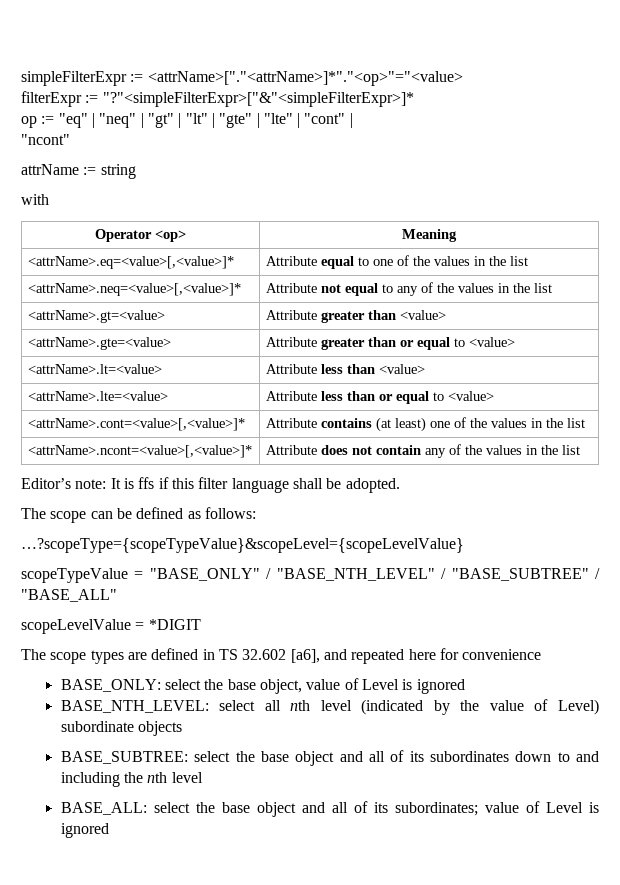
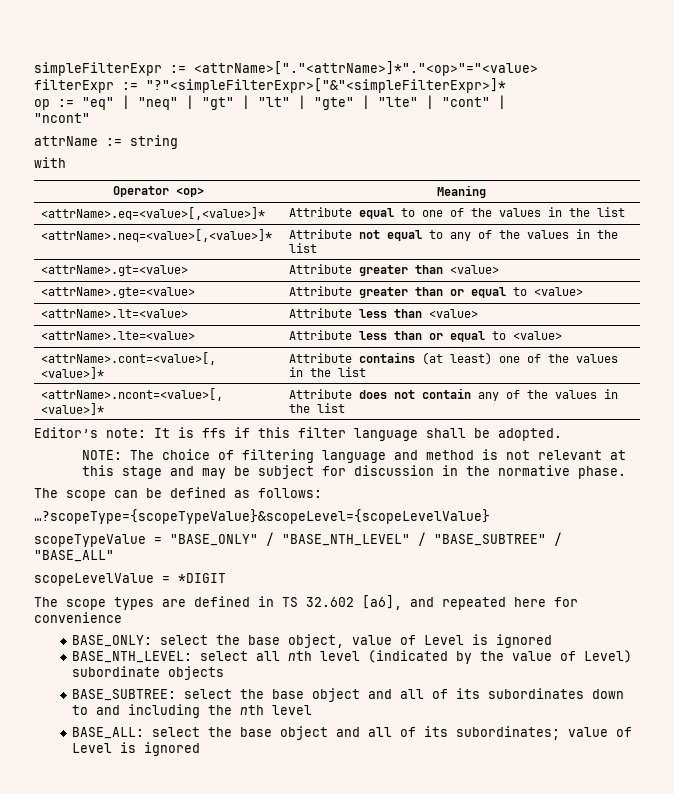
+ NOTE: The choice of filtering language and method is not relevant at this stage and may be subject for discussion in the normative phase.

